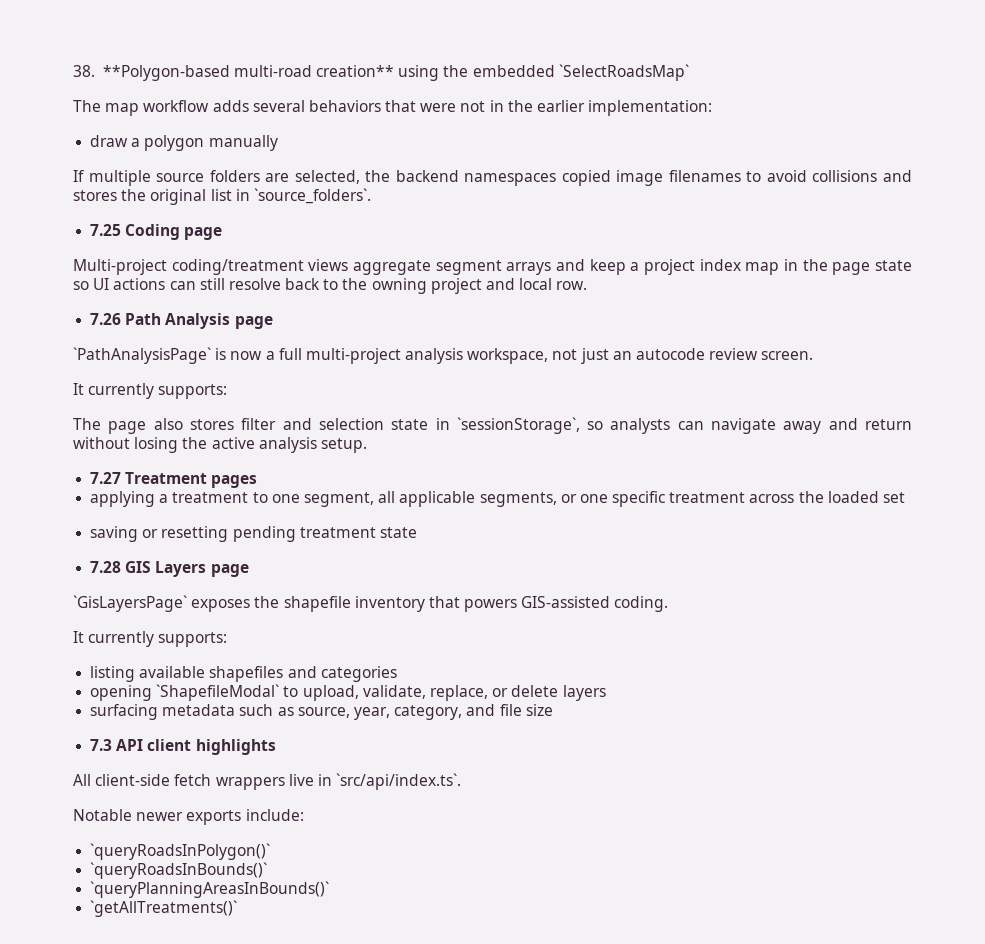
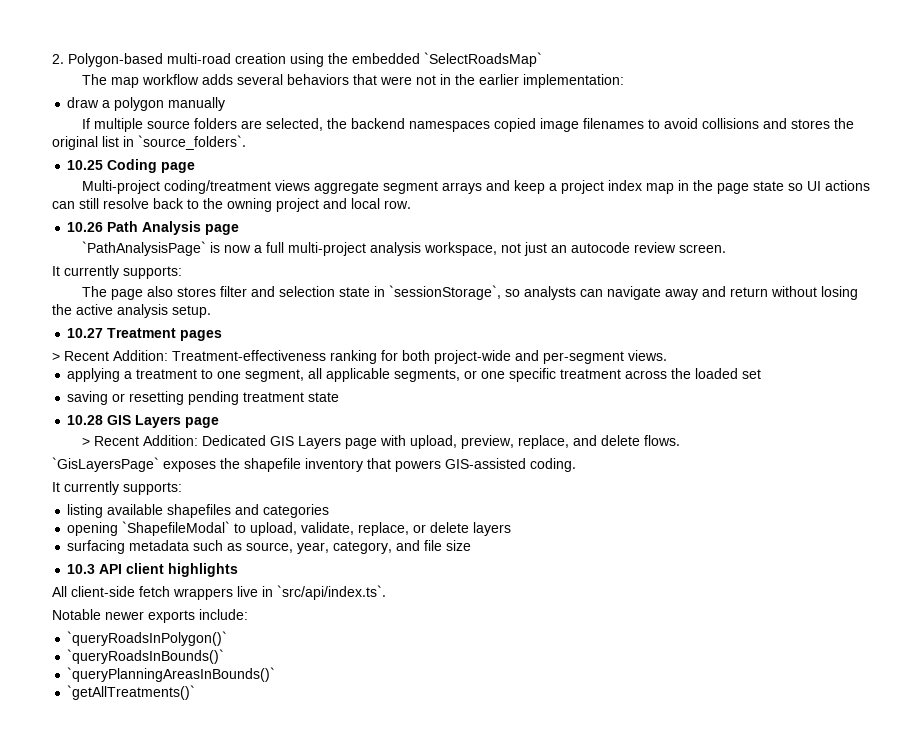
- 38. **Polygon-based multi-road creation** using the embedded `SelectRoadsMap`
+ 2. Polygon-based multi-road creation using the embedded `SelectRoadsMap`
- 7.25 Coding page
+ 10.25 Coding page
- 7.26 Path Analysis page
+ 10.26 Path Analysis page
- 7.27 Treatment pages
+ 10.27 Treatment pages
+ > Recent Addition: Treatment-effectiveness ranking for both project-wide and per-segment views.
- 7.28 GIS Layers page
+ 10.28 GIS Layers page
+ > Recent Addition: Dedicated GIS Layers page with upload, preview, replace, and delete flows.
- 7.3 API client highlights
+ 10.3 API client highlights

